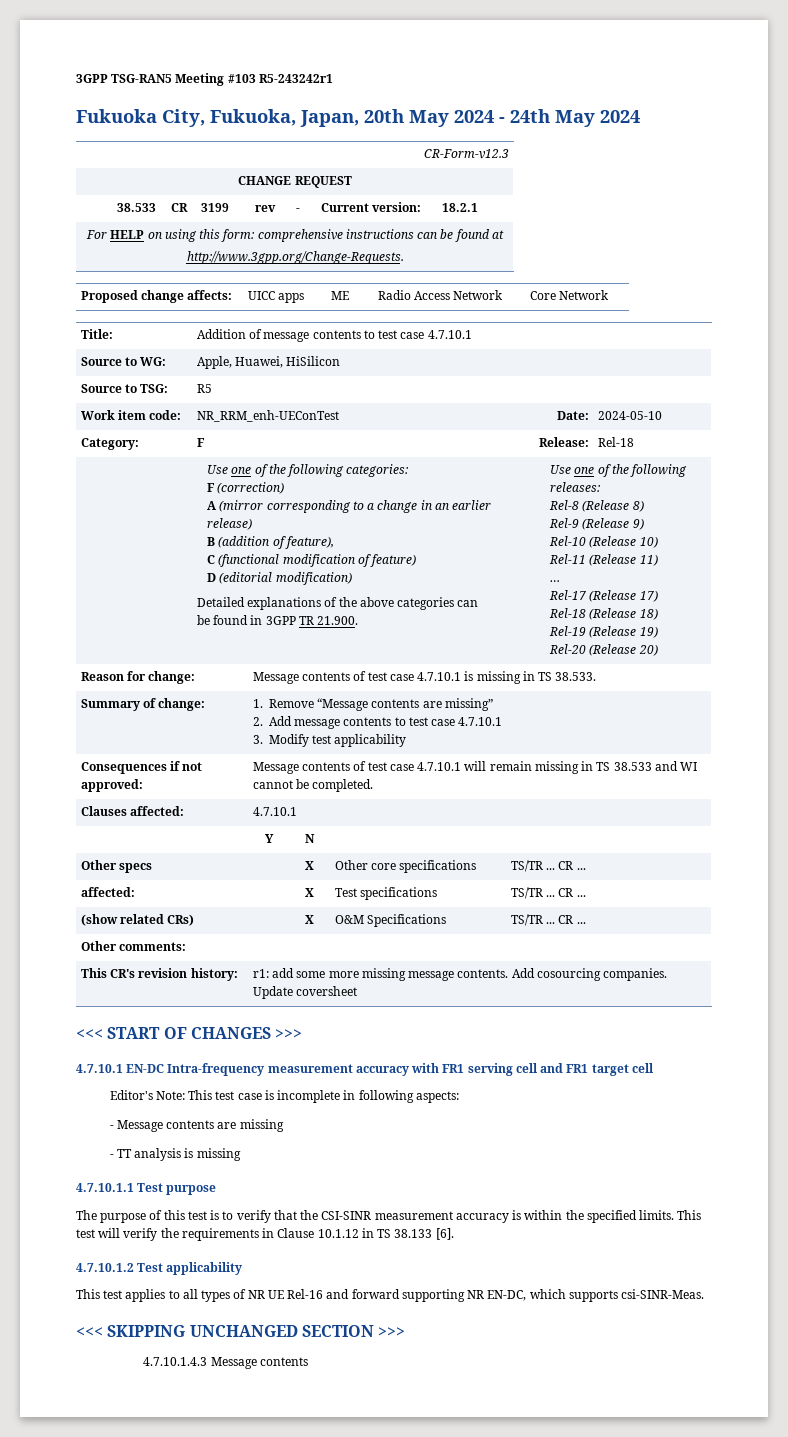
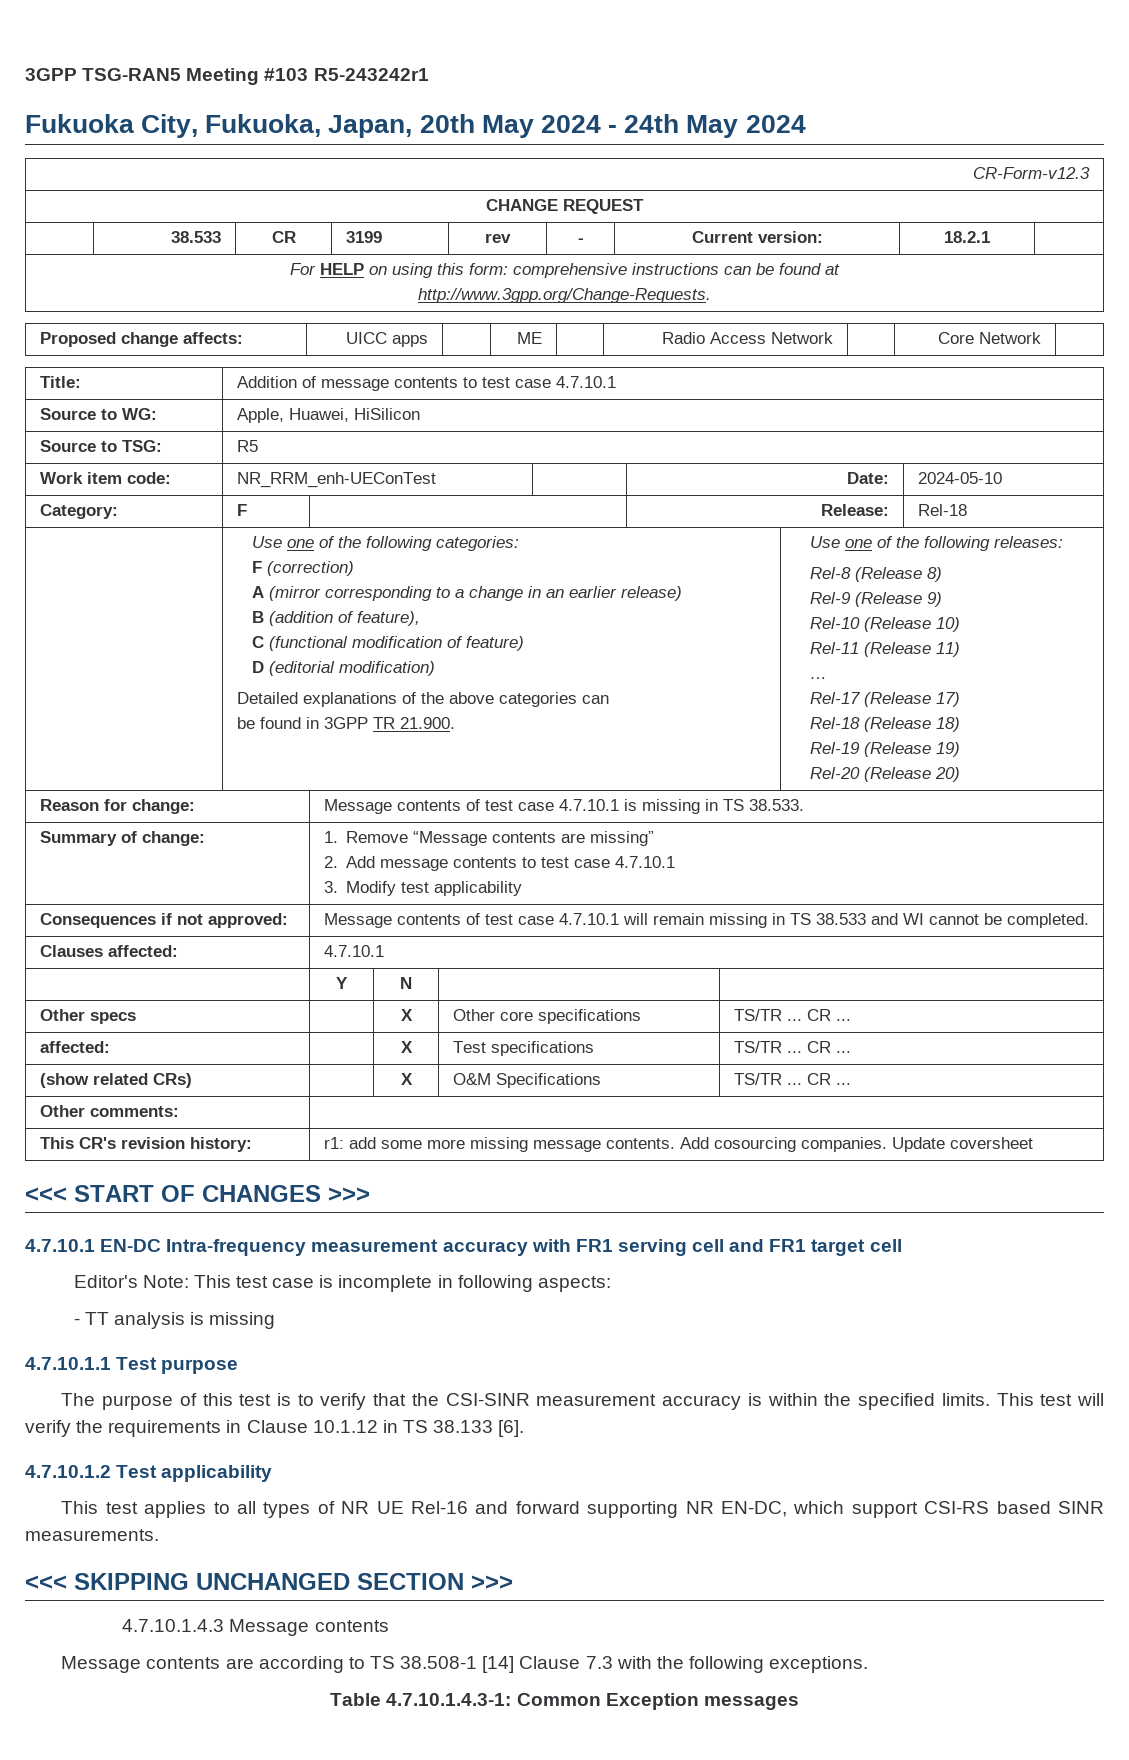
- - Message contents are missing
- This test applies to all types of NR UE Rel-16 and forward supporting NR EN-DC, which supports csi-SINR-Meas.
+ This test applies to all types of NR UE Rel-16 and forward supporting NR EN-DC, which support CSI-RS based SINR measurements.
+ Message contents are according to TS 38.508-1 [14] Clause 7.3 with the following exceptions.
+ Table 4.7.10.1.4.3-1: Common Exception messages

